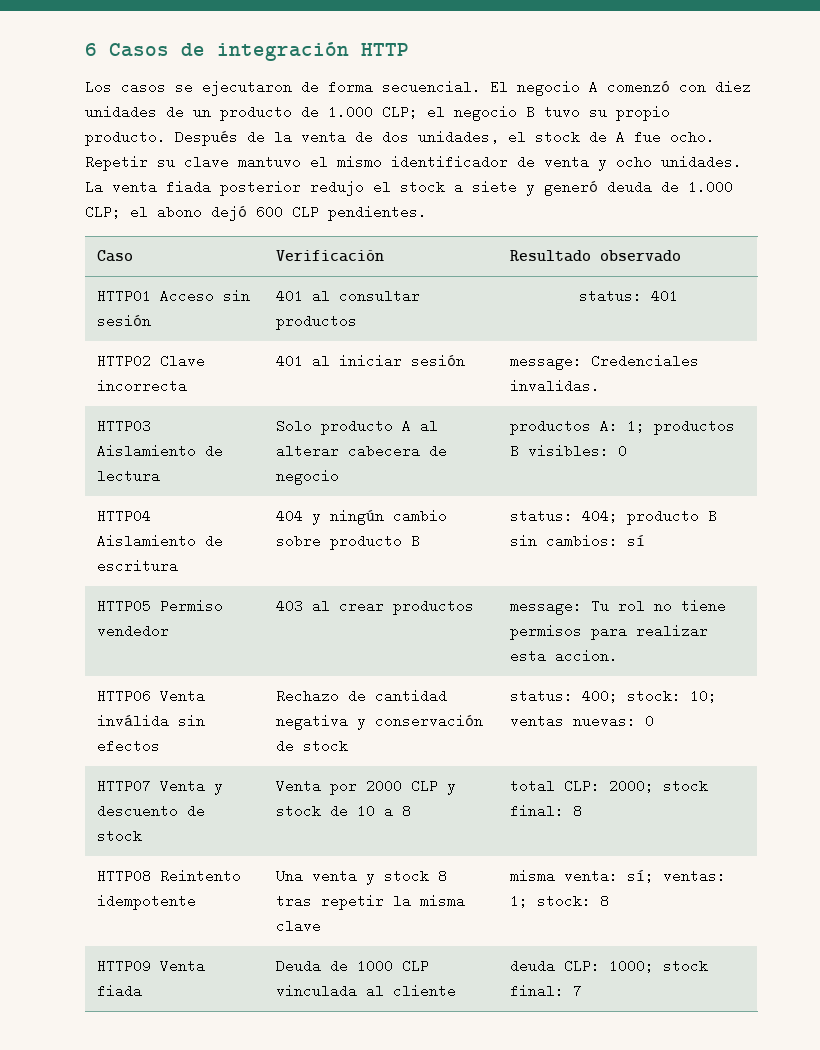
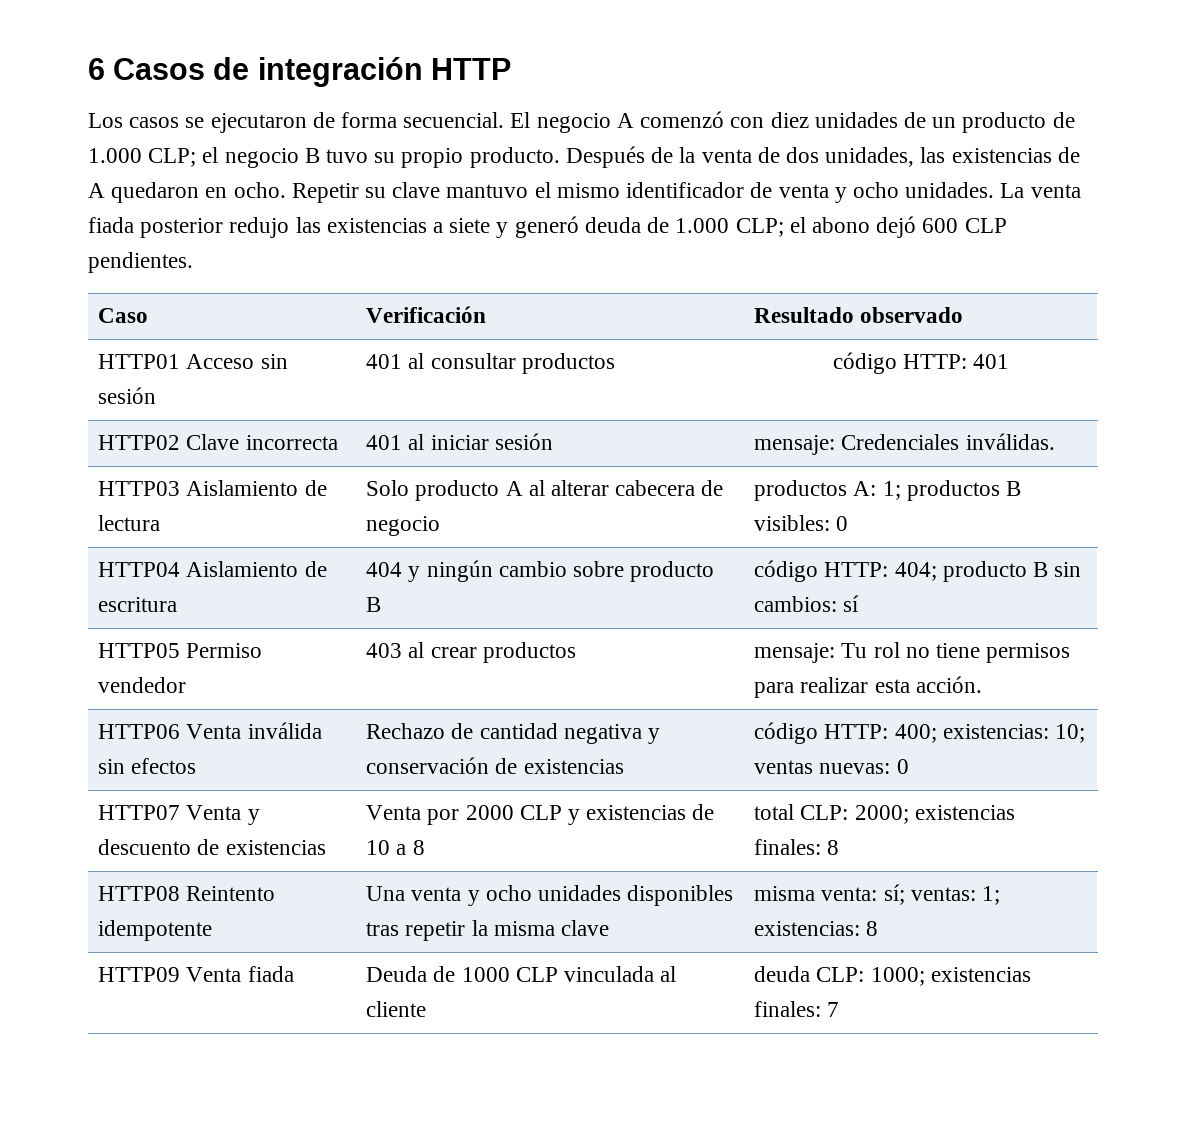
- Después de la venta de dos unidades, el stock de A fue ocho.
+ Después de la venta de dos unidades, las existencias de A quedaron en ocho.
- La venta fiada posterior redujo el stock a siete y generó deuda de 1.000 CLP; el abono dejó 600 CLP pendientes.
+ La venta fiada posterior redujo las existencias a siete y generó deuda de 1.000 CLP; el abono dejó 600 CLP pendientes.
- HTTP01 Acceso sin sesión | 401 al consultar productos | status: 401
+ HTTP01 Acceso sin sesión | 401 al consultar productos | código HTTP: 401
- HTTP02 Clave incorrecta | 401 al iniciar sesión | message: Credenciales invalidas.
+ HTTP02 Clave incorrecta | 401 al iniciar sesión | mensaje: Credenciales inválidas.
- HTTP04 Aislamiento de escritura | 404 y ningún cambio sobre producto B | status: 404; producto B sin cambios: sí
+ HTTP04 Aislamiento de escritura | 404 y ningún cambio sobre producto B | código HTTP: 404; producto B sin cambios: sí
- HTTP05 Permiso vendedor | 403 al crear productos | message: Tu rol no tiene permisos para realizar esta accion.
+ HTTP05 Permiso vendedor | 403 al crear productos | mensaje: Tu rol no tiene permisos para realizar esta acción.
- HTTP06 Venta inválida sin efectos | Rechazo de cantidad negativa y conservación de stock | status: 400; stock: 10; ventas nuevas: 0
+ HTTP06 Venta inválida sin efectos | Rechazo de cantidad negativa y conservación de existencias | código HTTP: 400; existencias: 10; ventas nuevas: 0
- HTTP07 Venta y descuento de stock | Venta por 2000 CLP y stock de 10 a 8 | total CLP: 2000; stock final: 8
+ HTTP07 Venta y descuento de existencias | Venta por 2000 CLP y existencias de 10 a 8 | total CLP: 2000; existencias finales: 8
- HTTP08 Reintento idempotente | Una venta y stock 8 tras repetir la misma clave | misma venta: sí; ventas: 1; stock: 8
+ HTTP08 Reintento idempotente | Una venta y ocho unidades disponibles tras repetir la misma clave | misma venta: sí; ventas: 1; existencias: 8
- HTTP09 Venta fiada | Deuda de 1000 CLP vinculada al cliente | deuda CLP: 1000; stock final: 7
+ HTTP09 Venta fiada | Deuda de 1000 CLP vinculada al cliente | deuda CLP: 1000; existencias finales: 7

